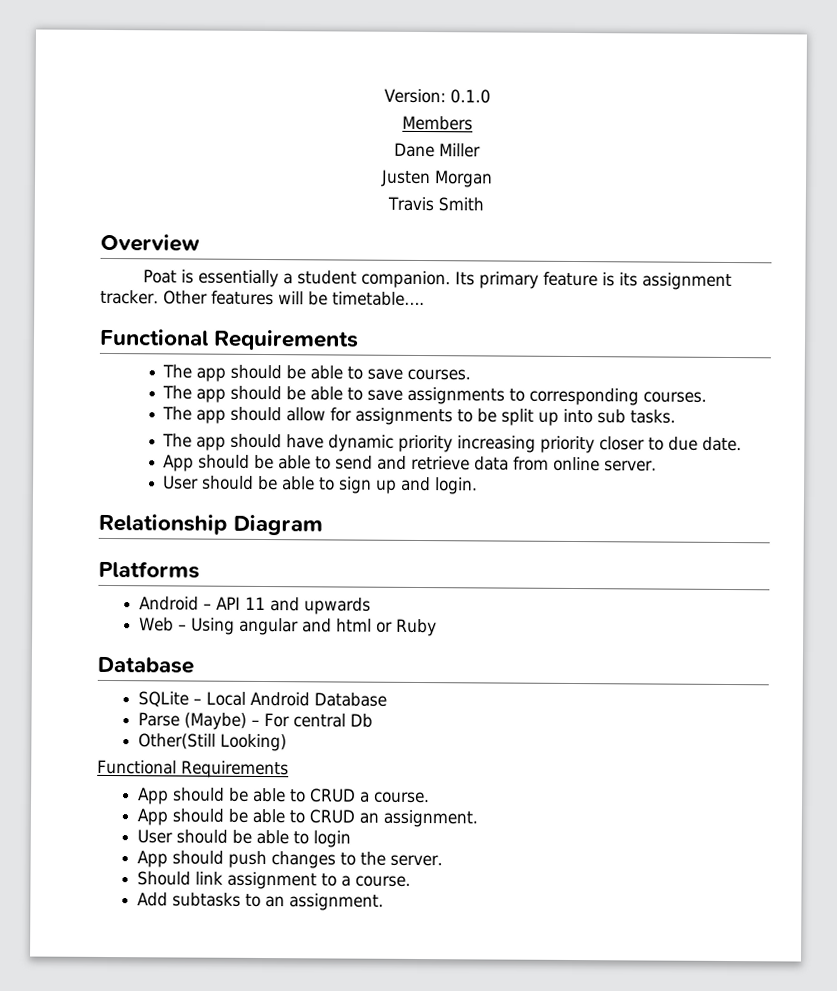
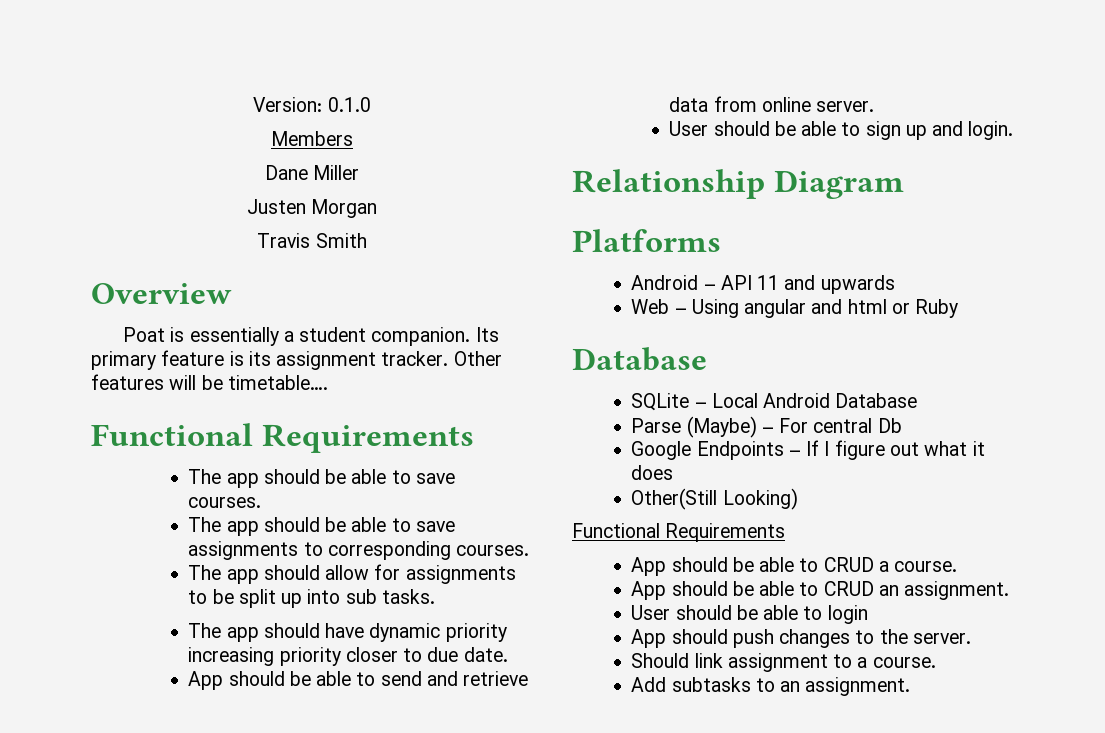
+ Google Endpoints – If I figure out what it does

